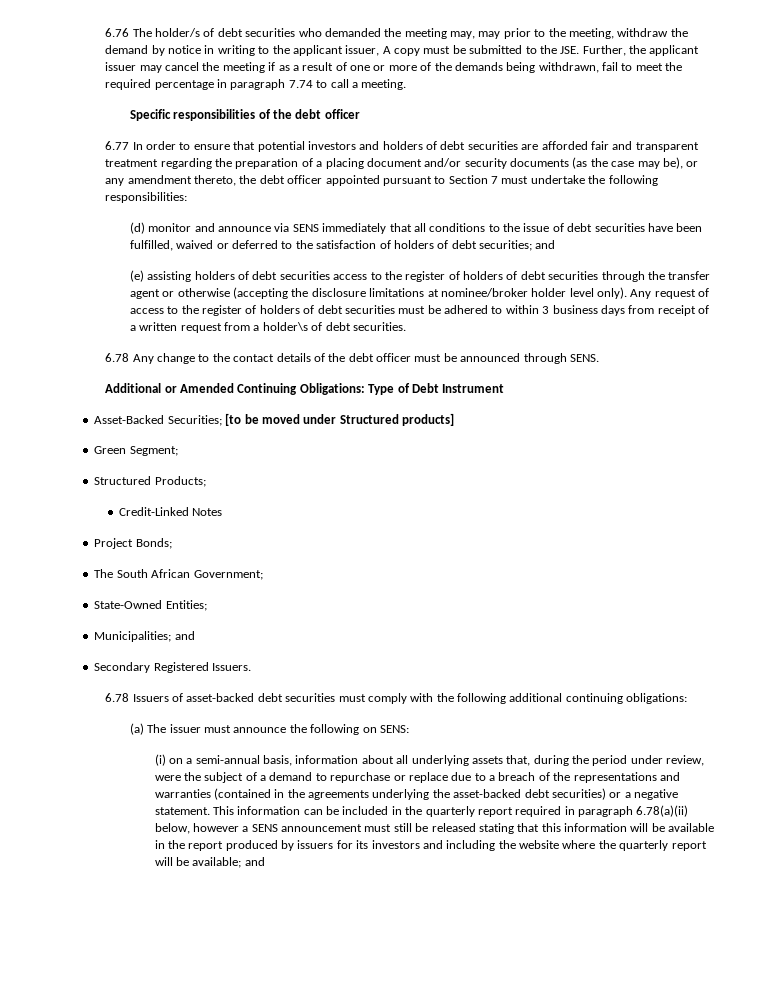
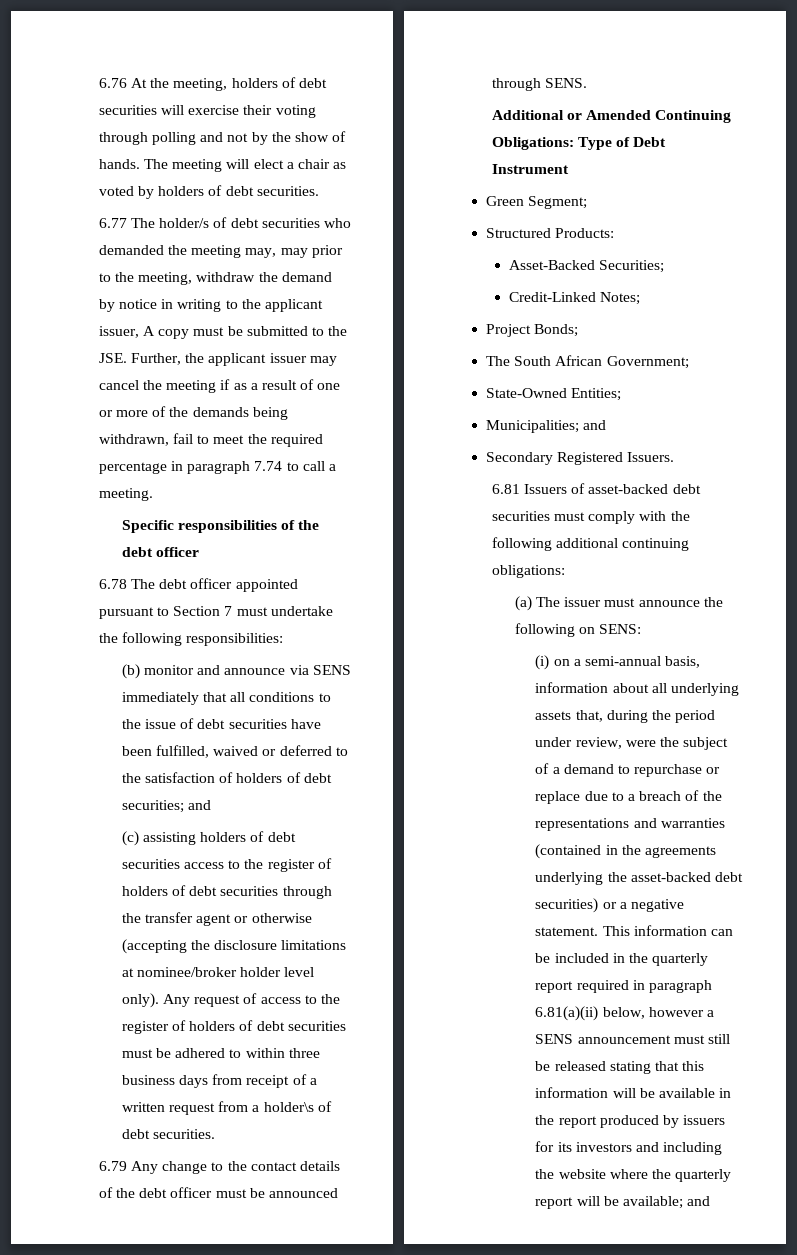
- 6.76 The holder/s of debt securities who demanded the meeting may, may prior to the meeting, withdraw the demand by notice in writing to the applicant issuer, A copy must be submitted to the JSE. Further, the applicant issuer may cancel the meeting if as a result of one or more of the demands being withdrawn, fail to meet the required percentage in paragraph 7.74 to call a meeting.
+ 6.76 At the meeting, holders of debt securities will exercise their voting through polling and not by the show of hands. The meeting will elect a chair as voted by holders of debt securities.
+ 6.77 The holder/s of debt securities who demanded the meeting may, may prior to the meeting, withdraw the demand by notice in writing to the applicant issuer, A copy must be submitted to the JSE. Further, the applicant issuer may cancel the meeting if as a result of one or more of the demands being withdrawn, fail to meet the required percentage in paragraph 7.74 to call a meeting.
- 6.77 In order to ensure that potential investors and holders of debt securities are afforded fair and transparent treatment regarding the preparation of a placing document and/or security documents (as the case may be), or any amendment thereto, the debt officer appointed pursuant to Section 7 must undertake the following responsibilities:
+ 6.78 The debt officer appointed pursuant to Section 7 must undertake the following responsibilities:
- (d) monitor and announce via SENS immediately that all conditions to the issue of debt securities have been fulfilled, waived or deferred to the satisfaction of holders of debt securities; and
+ (b) monitor and announce via SENS immediately that all conditions to the issue of debt securities have been fulfilled, waived or deferred to the satisfaction of holders of debt securities; and
- (e) assisting holders of debt securities access to the register of holders of debt securities through the transfer agent or otherwise (accepting the disclosure limitations at nominee/broker holder level only).
+ (c) assisting holders of debt securities access to the register of holders of debt securities through the transfer agent or otherwise (accepting the disclosure limitations at nominee/broker holder level only).
- Any request of access to the register of holders of debt securities must be adhered to within 3 business days from receipt of a written request from a holder\s of debt securities.
+ Any request of access to the register of holders of debt securities must be adhered to within three business days from receipt of a written request from a holder\s of debt securities.
- 6.78 Any change to the contact details of the debt officer must be announced through SENS.
+ 6.79 Any change to the contact details of the debt officer must be announced through SENS.
- Asset-Backed Securities; [to be moved under Structured products]
- Structured Products;
+ Structured Products:
+ Asset-Backed Securities;
- Credit-Linked Notes
+ Credit-Linked Notes;
- 6.78 Issuers of asset-backed debt securities must comply with the following additional continuing obligations:
+ 6.81 Issuers of asset-backed debt securities must comply with the following additional continuing obligations:
- This information can be included in the quarterly report required in paragraph 6.78(a)(ii) below, however a SENS announcement must still be released stating that this information will be available in the report produced by issuers for its investors and including the website where the quarterly report will be available; and
+ This information can be included in the quarterly report required in paragraph 6.81(a)(ii) below, however a SENS announcement must still be released stating that this information will be available in the report produced by issuers for its investors and including the website where the quarterly report will be available; and

